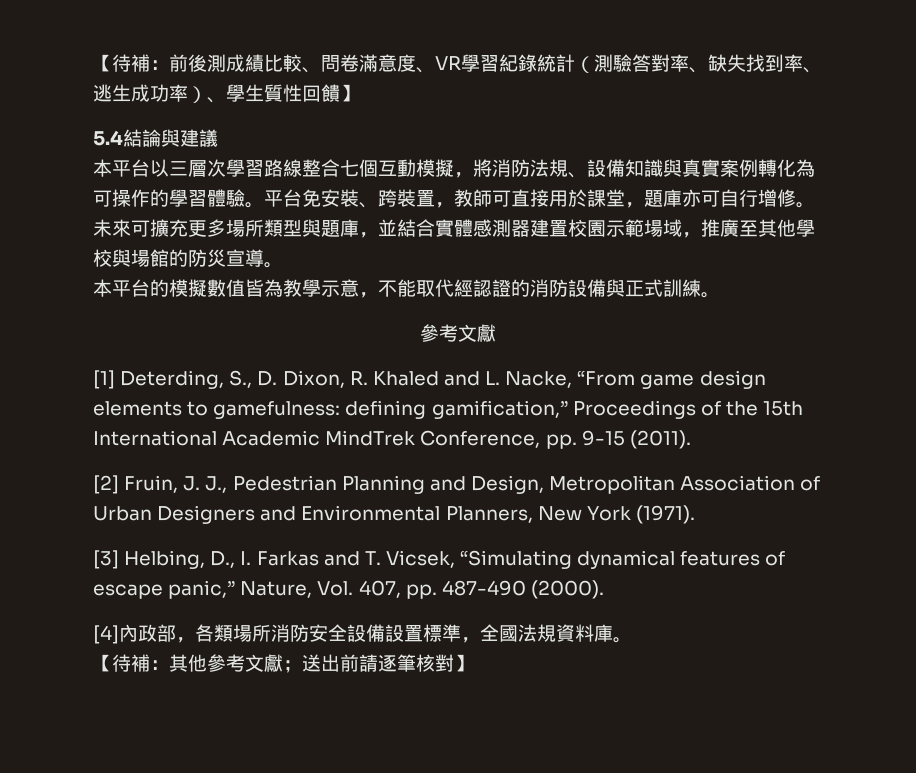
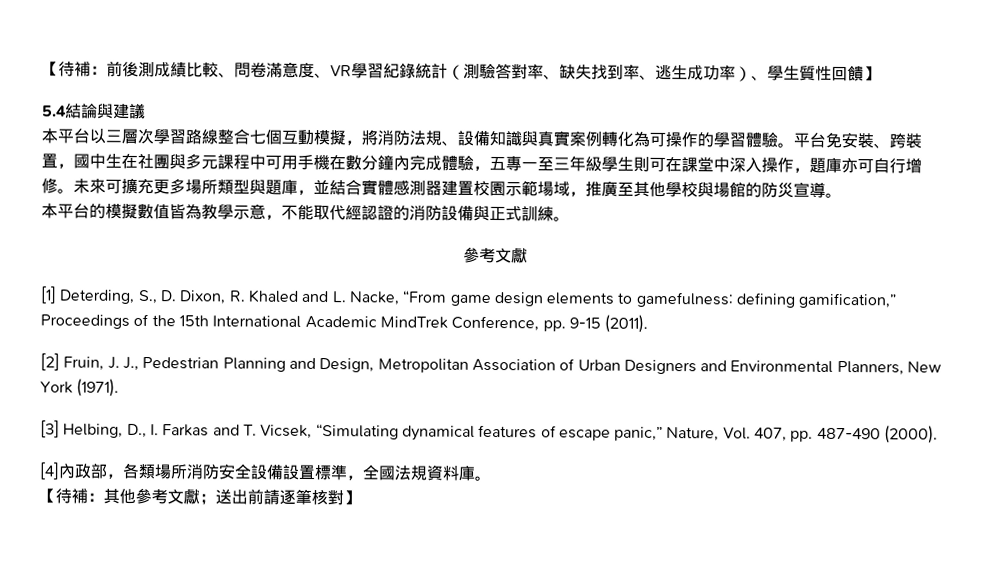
- 平台免安裝、跨裝置，教師可直接用於課堂，題庫亦可自行增修。
+ 平台免安裝、跨裝置，國中生在社團與多元課程中可用手機在數分鐘內完成體驗，五專一至三年級學生則可在課堂中深入操作，題庫亦可自行增修。

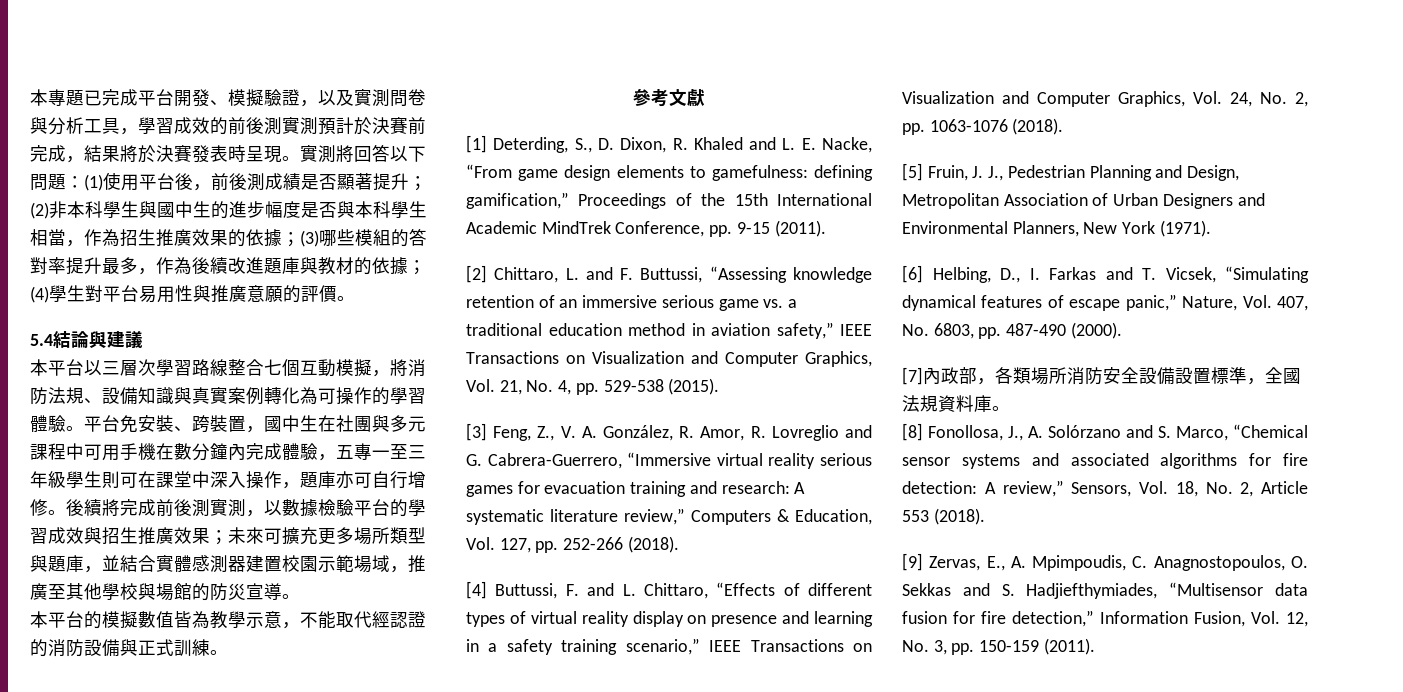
- 【待補：前後測成績比較、問卷滿意度、VR學習紀錄統計（測驗答對率、缺失找到率、逃生成功率）、學生質性回饋】
+ 本專題已完成平台開發、模擬驗證，以及實測問卷與分析工具，學習成效的前後測實測預計於決賽前完成，結果將於決賽發表時呈現。實測將回答以下問題：(1)使用平台後，前後測成績是否顯著提升；(2)非本科學生與國中生的進步幅度是否與本科學生相當，作為招生推廣效果的依據；(3)哪些模組的答對率提升最多，作為後續改進題庫與教材的依據；(4)學生對平台易用性與推廣意願的評價。
- 未來可擴充更多場所類型與題庫，並結合實體感測器建置校園示範場域，推廣至其他學校與場館的防災宣導。
+ 後續將完成前後測實測，以數據檢驗平台的學習成效與招生推廣效果；未來可擴充更多場所類型與題庫，並結合實體感測器建置校園示範場域，推廣至其他學校與場館的防災宣導。
- [1] Deterding, S., D. Dixon, R. Khaled and L. Nacke, “From game design elements to gamefulness: defining gamification,” Proceedings of the 15th International Academic MindTrek Conference, pp. 9-15 (2011).
+ [1] Deterding, S., D. Dixon, R. Khaled and L. E. Nacke, “From game design elements to gamefulness: defining gamification,” Proceedings of the 15th International Academic MindTrek Conference, pp. 9-15 (2011).
- [2] Fruin, J. J., Pedestrian Planning and Design, Metropolitan Association of Urban Designers and Environmental Planners, New York (1971).
+ [2] Chittaro, L. and F. Buttussi, “Assessing knowledge retention of an immersive serious game vs. a traditional education method in aviation safety,” IEEE Transactions on Visualization and Computer Graphics, Vol. 21, No. 4, pp. 529-538 (2015).
+ [3] Feng, Z., V. A. González, R. Amor, R. Lovreglio and G. Cabrera-Guerrero, “Immersive virtual reality serious games for evacuation training and research: A systematic literature review,” Computers & Education, Vol. 127, pp. 252-266 (2018).
+ [4] Buttussi, F. and L. Chittaro, “Effects of different types of virtual reality display on presence and learning in a safety training scenario,” IEEE Transactions on Visualization and Computer Graphics, Vol. 24, No. 2, pp. 1063-1076 (2018).
+ [5] Fruin, J. J., Pedestrian Planning and Design, Metropolitan Association of Urban Designers and Environmental Planners, New York (1971).
- [3] Helbing, D., I. Farkas and T. Vicsek, “Simulating dynamical features of escape panic,” Nature, Vol. 407, pp. 487-490 (2000).
+ [6] Helbing, D., I. Farkas and T. Vicsek, “Simulating dynamical features of escape panic,” Nature, Vol. 407, No. 6803, pp. 487-490 (2000).
- [4]內政部，各類場所消防安全設備設置標準，全國法規資料庫。
+ [7]內政部，各類場所消防安全設備設置標準，全國法規資料庫。
- 【待補：其他參考文獻；送出前請逐筆核對】
+ [8] Fonollosa, J., A. Solórzano and S. Marco, “Chemical sensor systems and associated algorithms for fire detection: A review,” Sensors, Vol. 18, No. 2, Article 553 (2018).
+ [9] Zervas, E., A. Mpimpoudis, C. Anagnostopoulos, O. Sekkas and S. Hadjiefthymiades, “Multisensor data fusion for fire detection,” Information Fusion, Vol. 12, No. 3, pp. 150-159 (2011).

